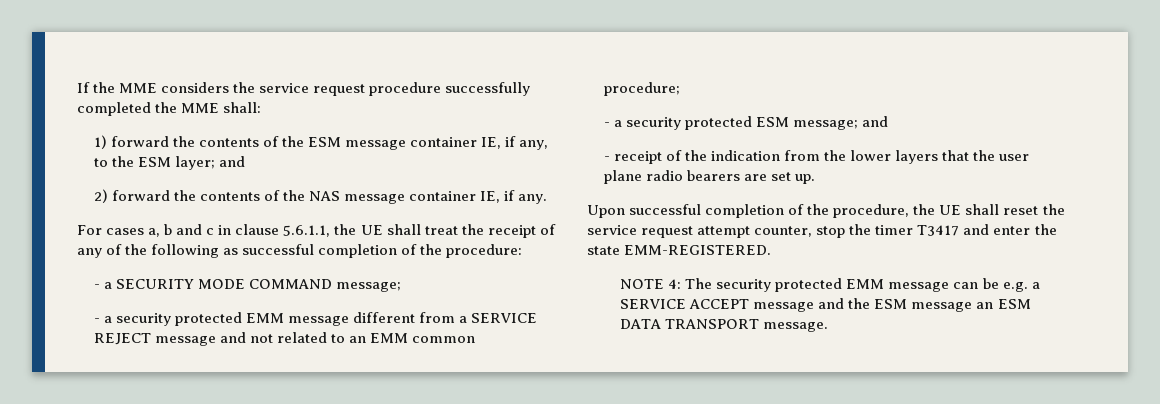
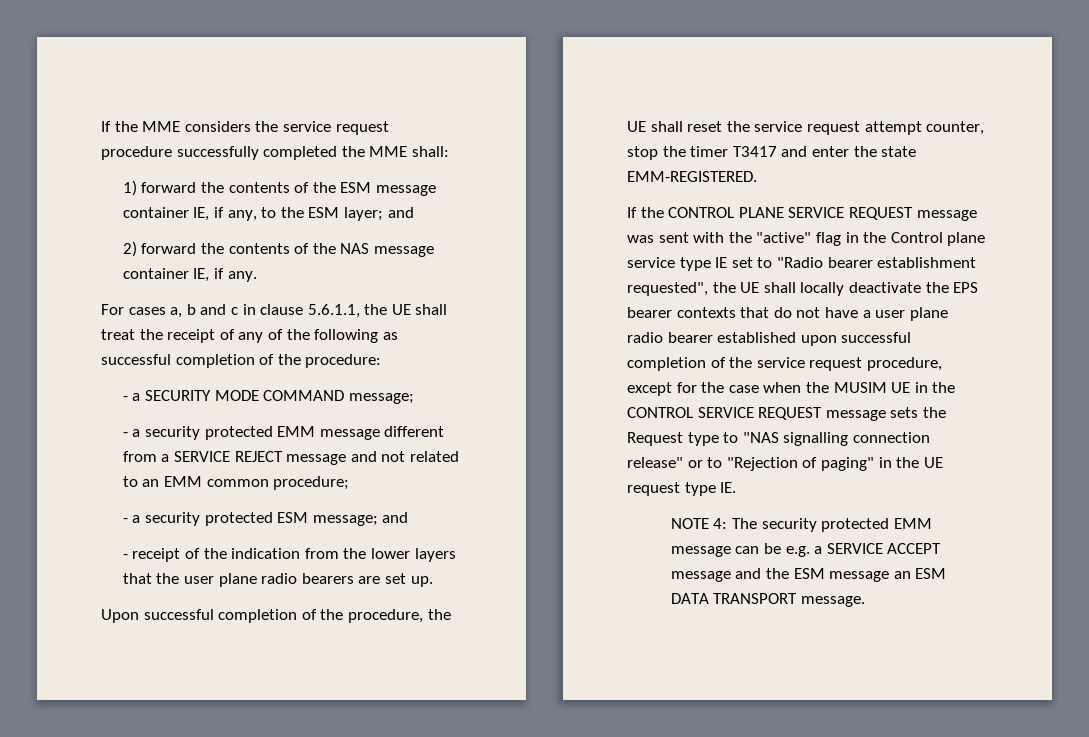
+ If the CONTROL PLANE SERVICE REQUEST message was sent with the "active" flag in the Control plane service type IE set to "Radio bearer establishment requested", the UE shall locally deactivate the EPS bearer contexts that do not have a user plane radio bearer established upon successful completion of the service request procedure, except for the case when the MUSIM UE in the CONTROL SERVICE REQUEST message sets the Request type to "NAS signalling connection release" or to "Rejection of paging" in the UE request type IE.

